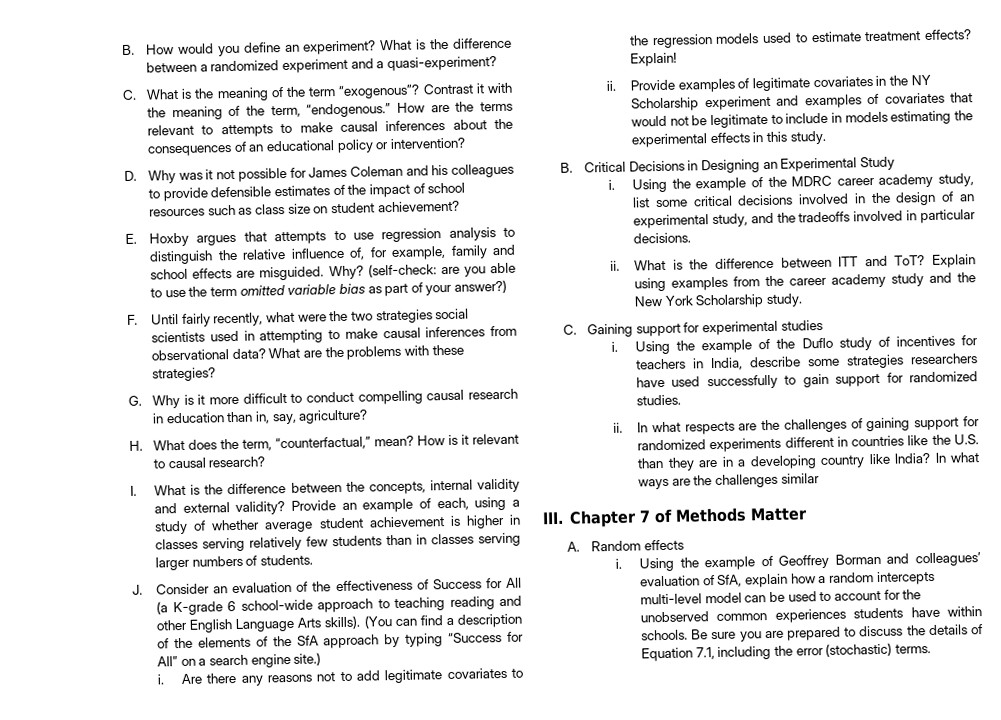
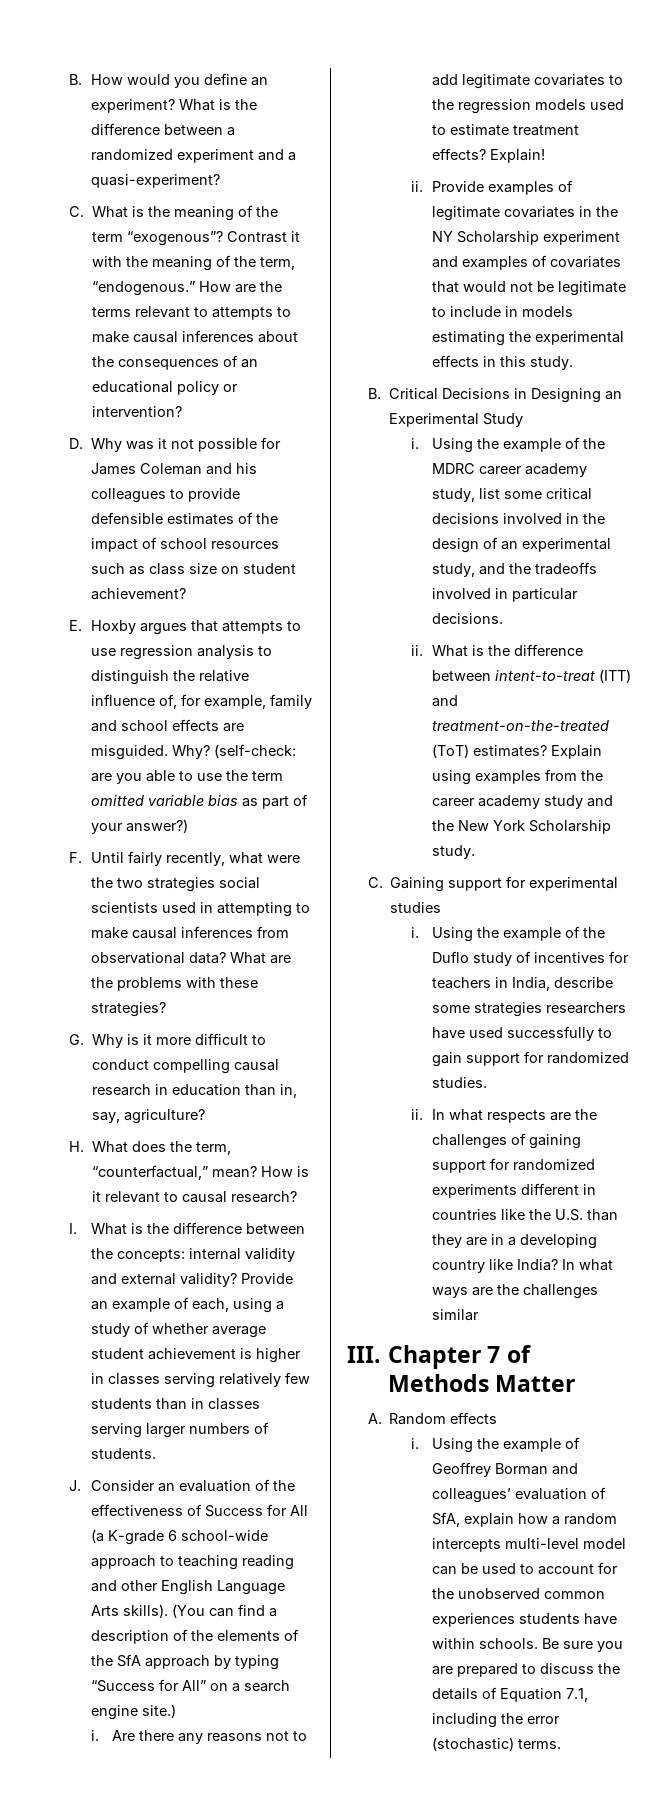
- I. What is the difference between the concepts, internal validity and external validity?
+ I. What is the difference between the concepts: internal validity and external validity?
- What is the difference between ITT and ToT?
+ What is the difference between intent-to-treat (ITT) and treatment-on-the-treated (ToT) estimates?

